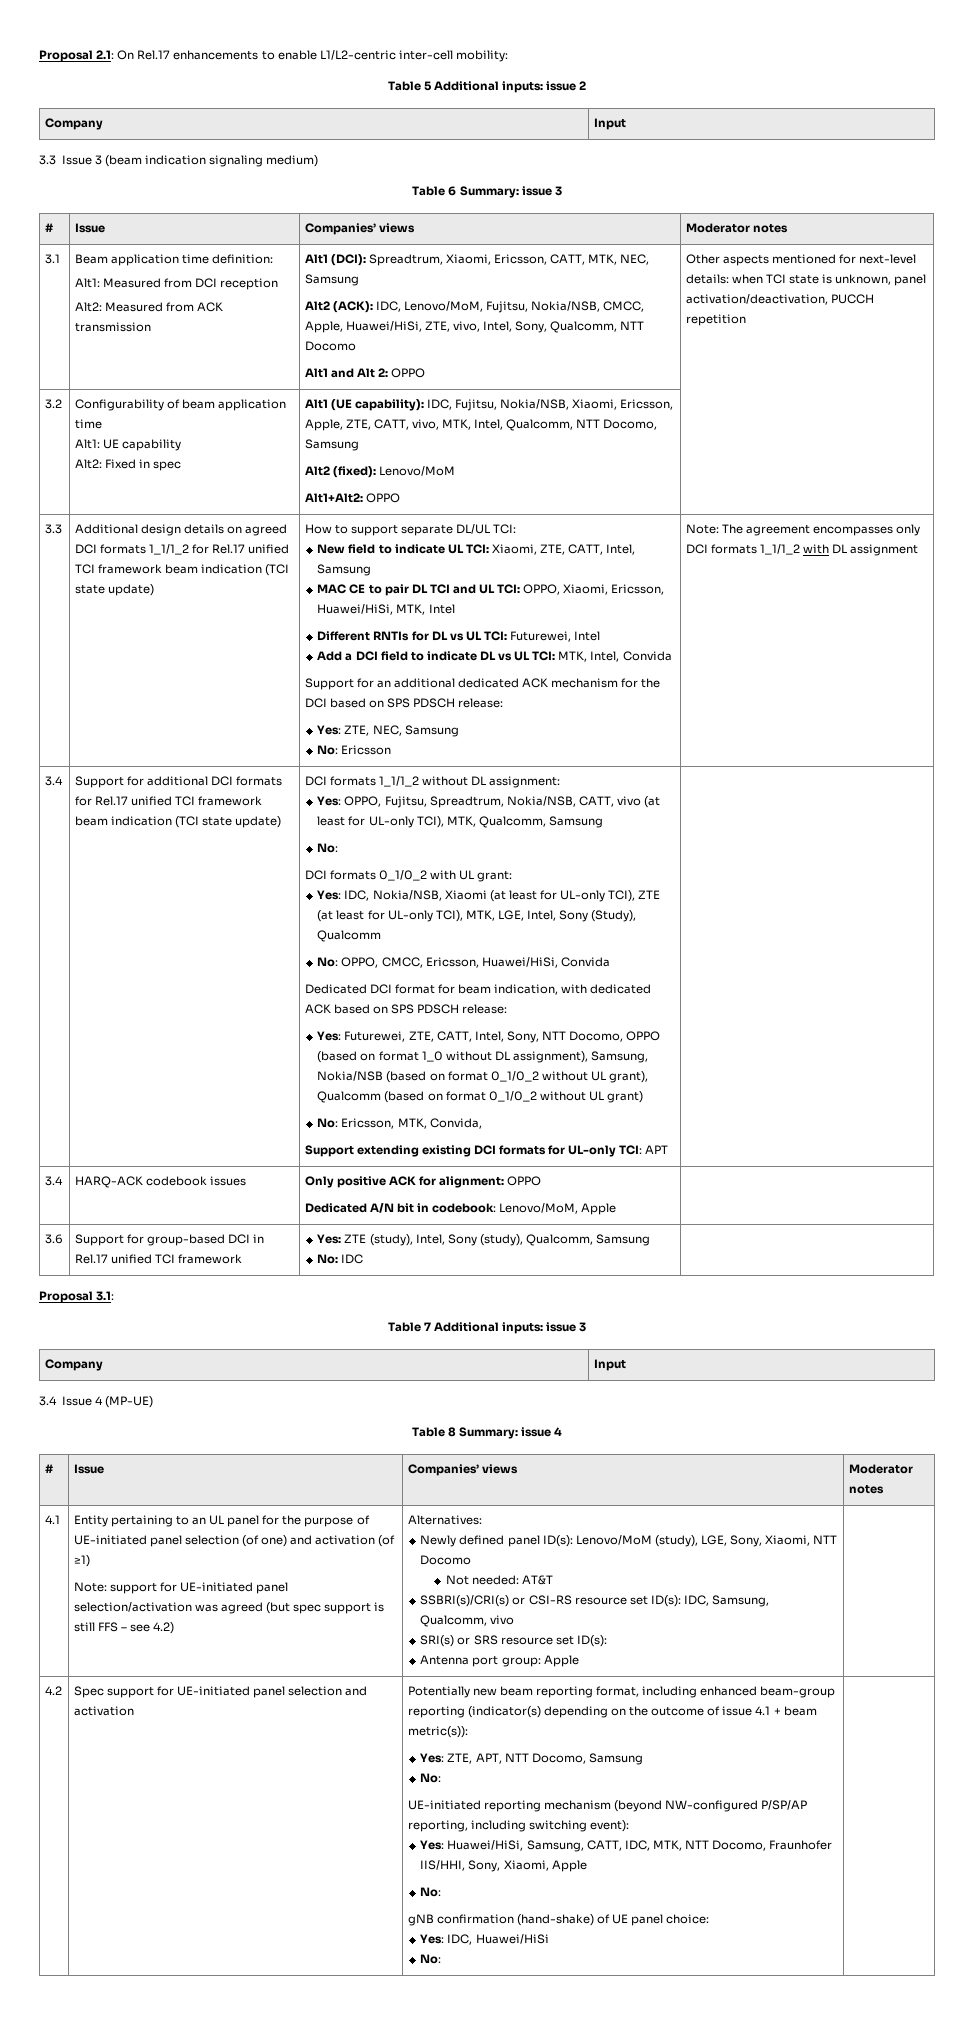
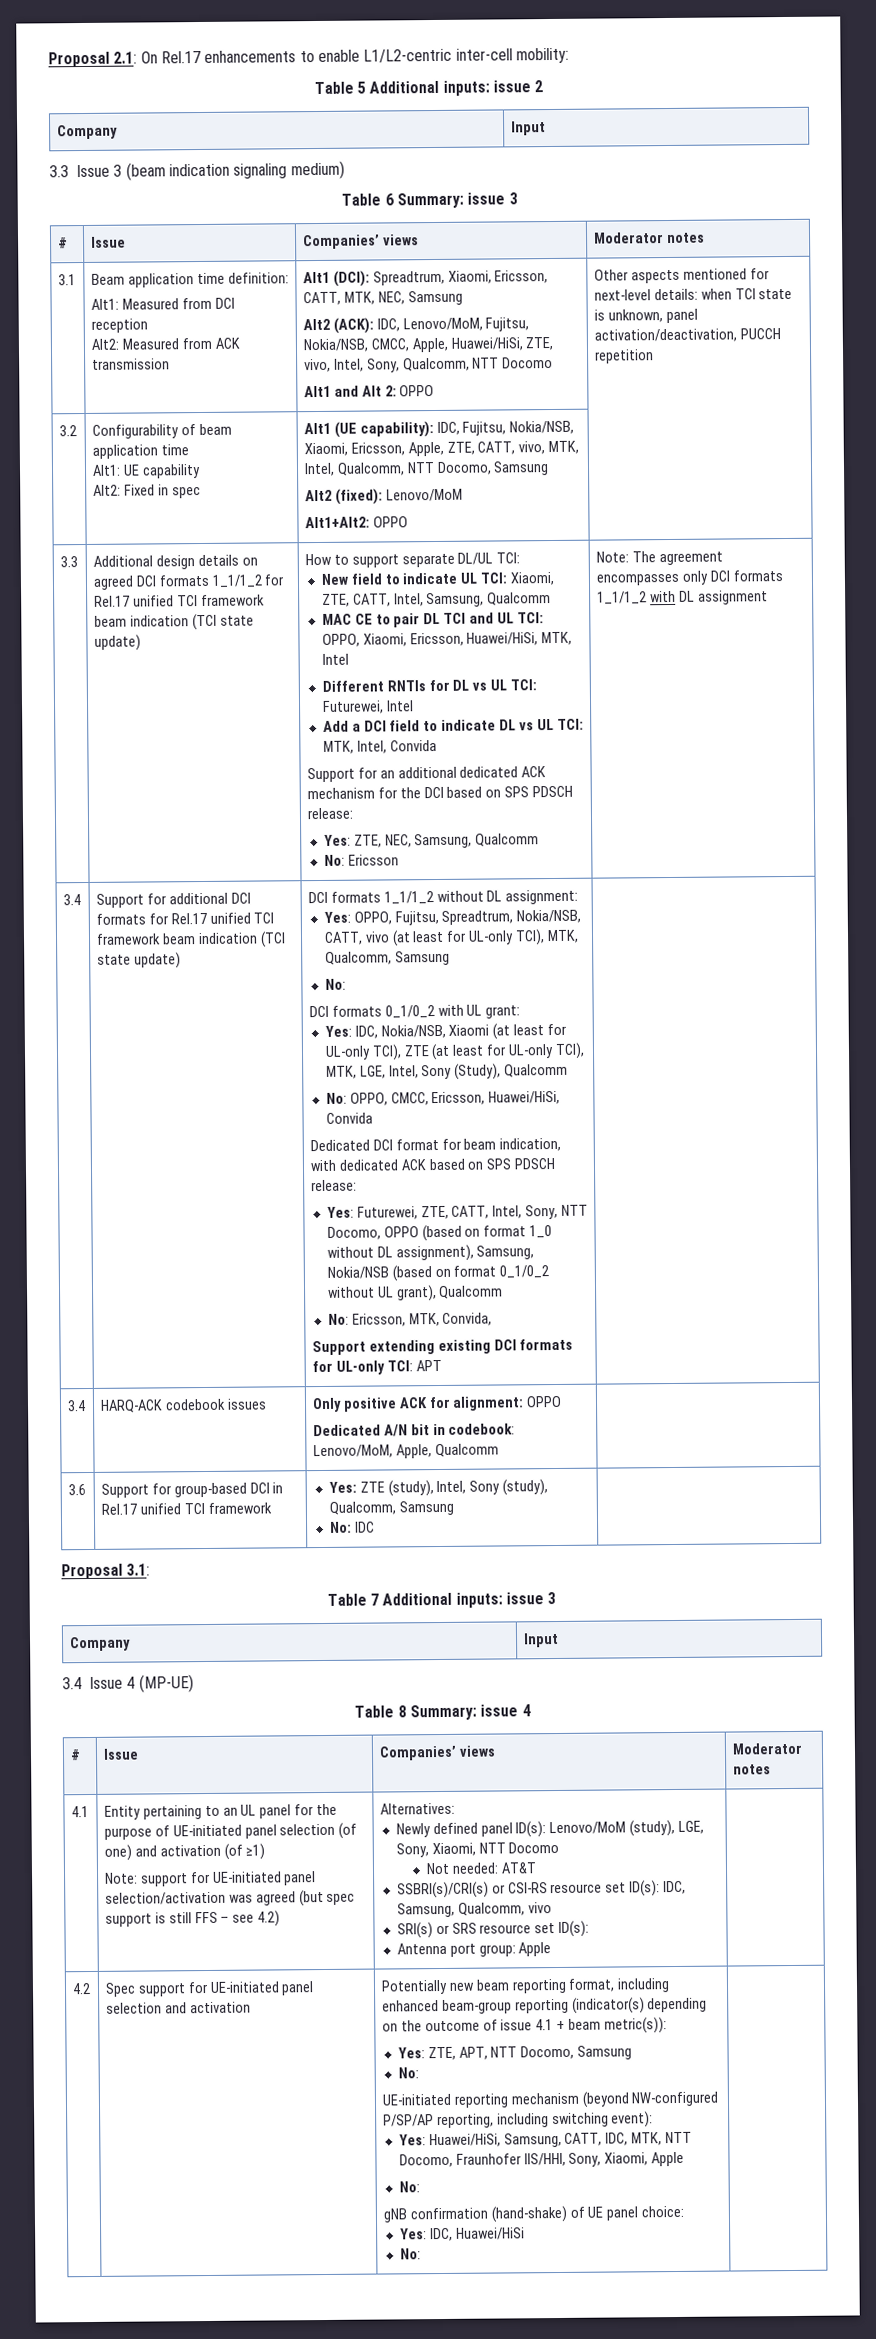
- New field to indicate UL TCI: Xiaomi, ZTE, CATT, Intel, Samsung
+ New field to indicate UL TCI: Xiaomi, ZTE, CATT, Intel, Samsung, Qualcomm
- Yes: ZTE, NEC, Samsung
+ Yes: ZTE, NEC, Samsung, Qualcomm
- Yes: Futurewei, ZTE, CATT, Intel, Sony, NTT Docomo, OPPO (based on format 1_0 without DL assignment), Samsung, Nokia/NSB (based on format 0_1/0_2 without UL grant), Qualcomm (based on format 0_1/0_2 without UL grant)
+ Yes: Futurewei, ZTE, CATT, Intel, Sony, NTT Docomo, OPPO (based on format 1_0 without DL assignment), Samsung, Nokia/NSB (based on format 0_1/0_2 without UL grant), Qualcomm
  3.4 | HARQ-ACK codebook issues | Only positive ACK for alignment: OPPO
- Dedicated A/N bit in codebook: Lenovo/MoM, Apple |
+ Dedicated A/N bit in codebook: Lenovo/MoM, Apple, Qualcomm |

